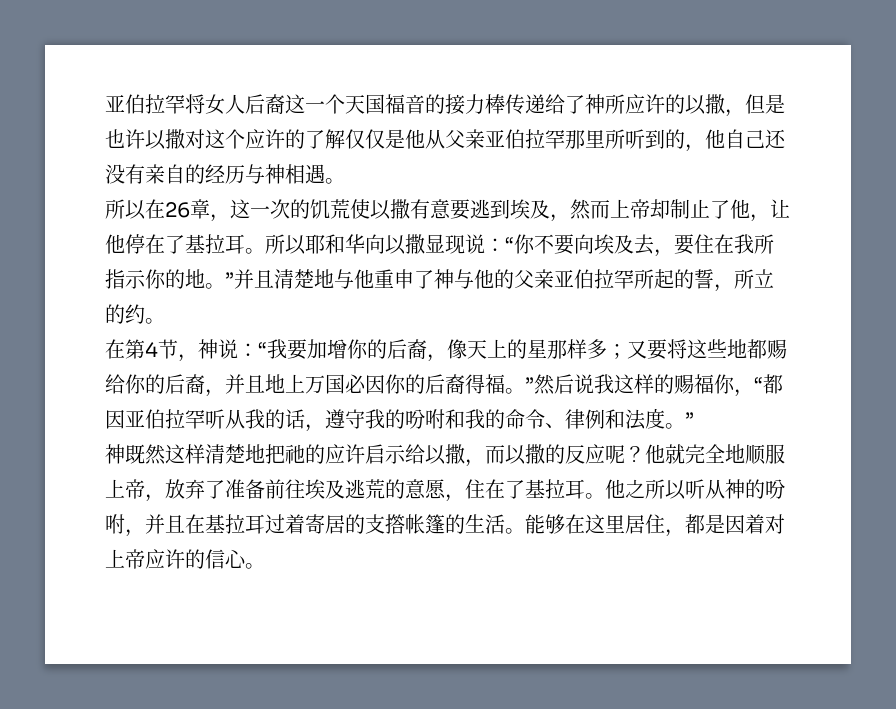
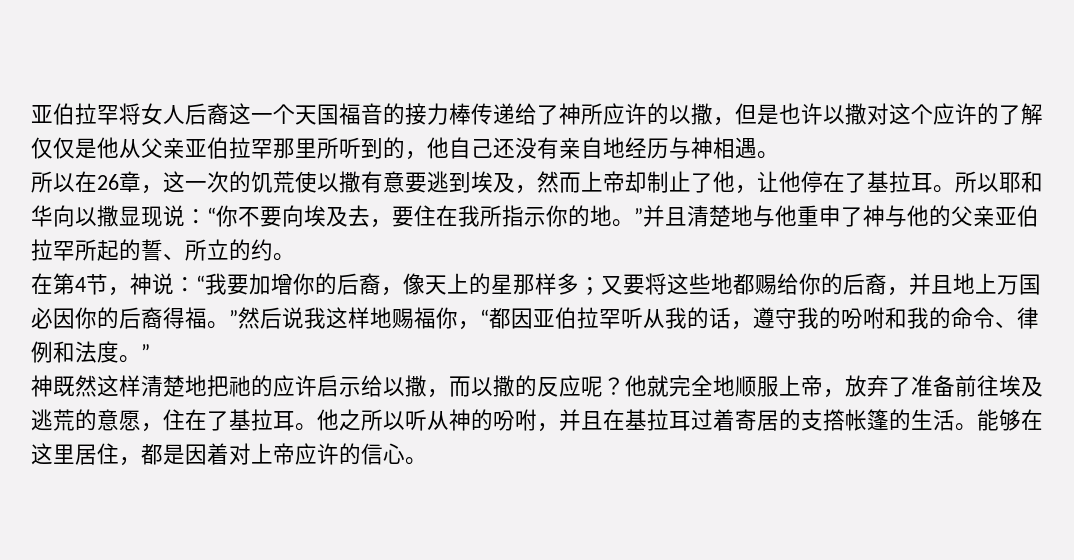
- 亚伯拉罕将女人后裔这一个天国福音的接力棒传递给了神所应许的以撒，但是也许以撒对这个应许的了解仅仅是他从父亲亚伯拉罕那里所听到的，他自己还没有亲自的经历与神相遇。
+ 亚伯拉罕将女人后裔这一个天国福音的接力棒传递给了神所应许的以撒，但是也许以撒对这个应许的了解仅仅是他从父亲亚伯拉罕那里所听到的，他自己还没有亲自地经历与神相遇。
- 所以耶和华向以撒显现说：“你不要向埃及去，要住在我所指示你的地。”并且清楚地与他重申了神与他的父亲亚伯拉罕所起的誓，所立的约。
+ 所以耶和华向以撒显现说：“你不要向埃及去，要住在我所指示你的地。”并且清楚地与他重申了神与他的父亲亚伯拉罕所起的誓、所立的约。
- 在第4节，神说：“我要加增你的后裔，像天上的星那样多；又要将这些地都赐给你的后裔，并且地上万国必因你的后裔得福。”然后说我这样的赐福你，“都因亚伯拉罕听从我的话，遵守我的吩咐和我的命令、律例和法度。”
+ 在第4节，神说：“我要加增你的后裔，像天上的星那样多；又要将这些地都赐给你的后裔，并且地上万国必因你的后裔得福。”然后说我这样地赐福你，“都因亚伯拉罕听从我的话，遵守我的吩咐和我的命令、律例和法度。”

